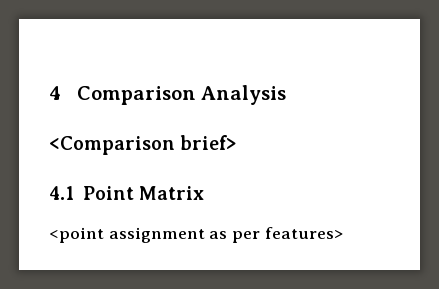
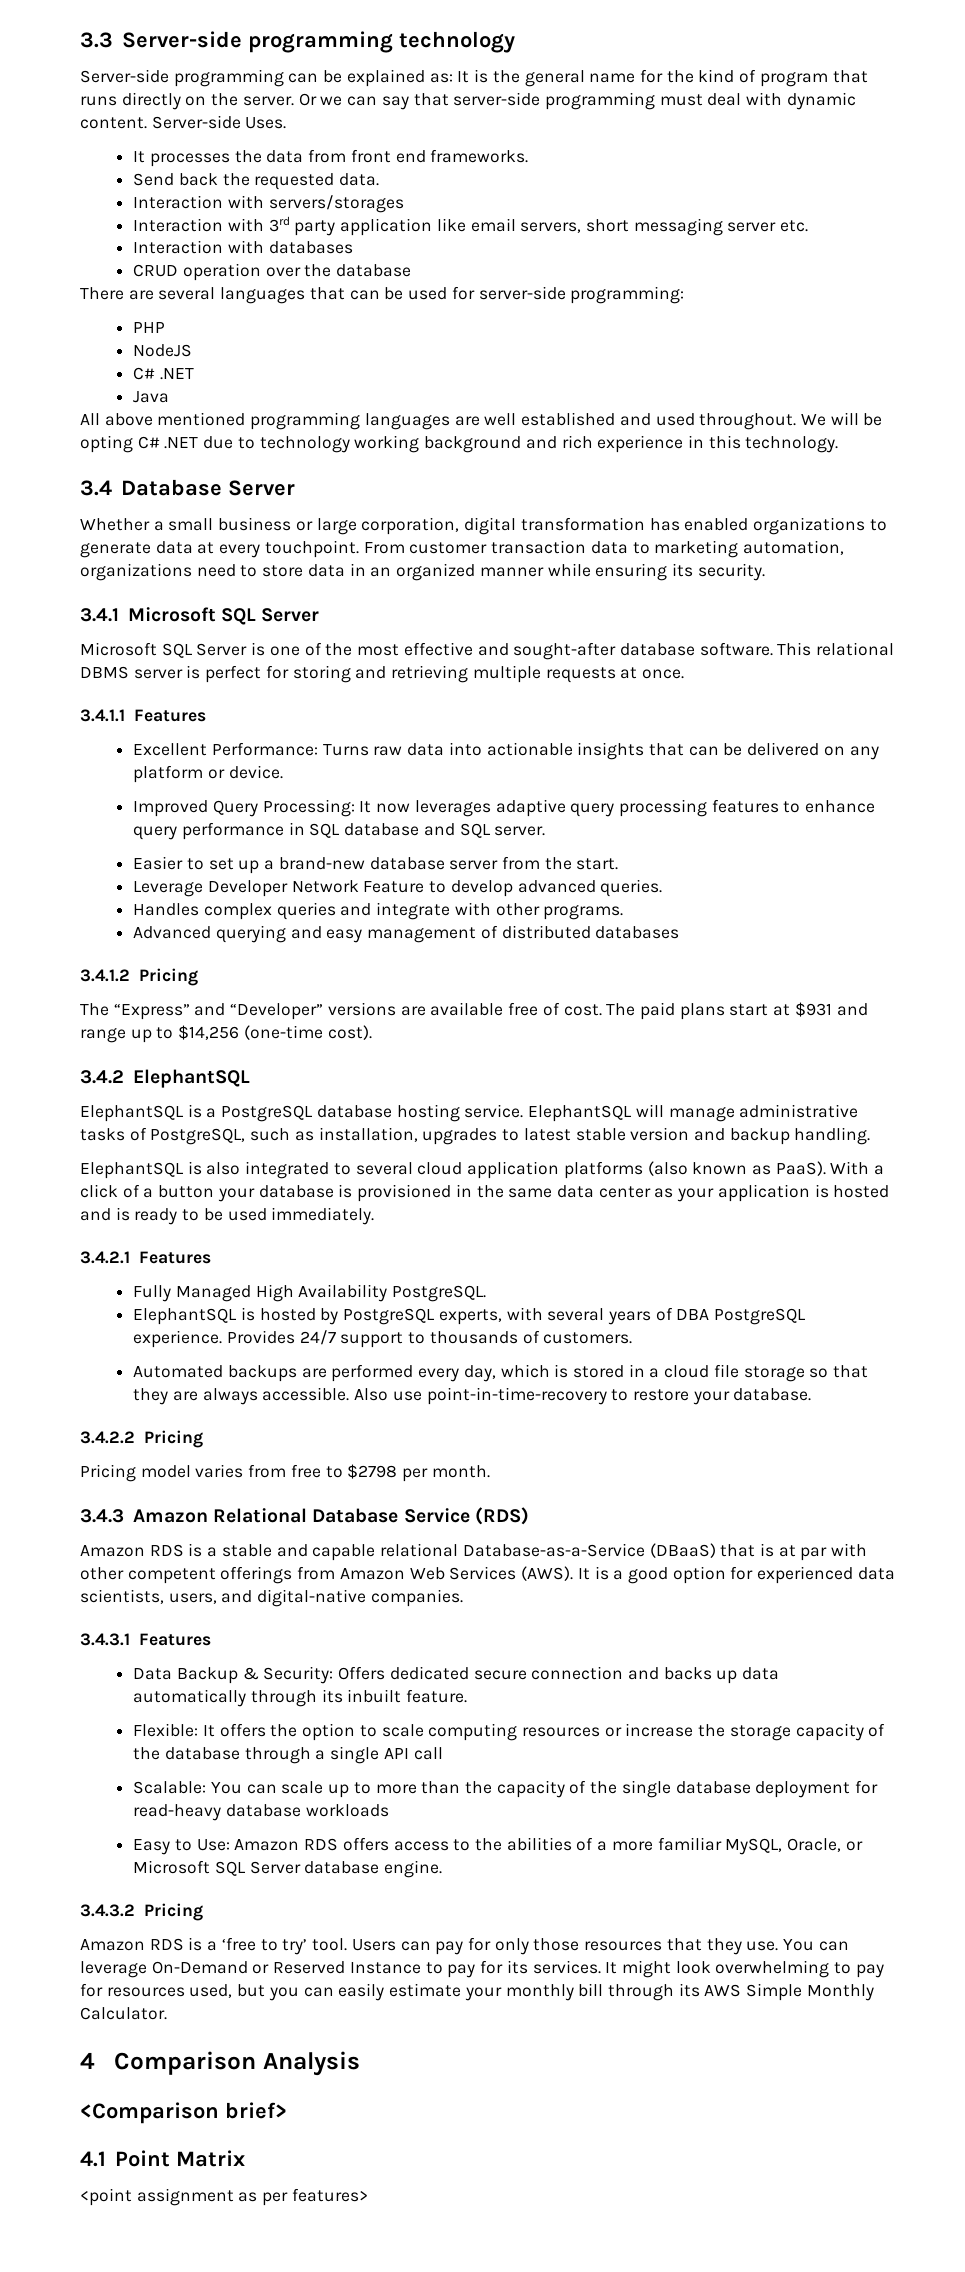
+ 3.3 Server-side programming technology
+ Server-side programming can be explained as: It is the general name for the kind of program that runs directly on the server. Or we can say that server-side programming must deal with dynamic content. Server-side Uses.
+ It processes the data from front end frameworks.
+ Send back the requested data.
+ Interaction with servers/storages
+ Interaction with 3rd party application like email servers, short messaging server etc.
+ Interaction with databases
+ CRUD operation over the database
+ There are several languages that can be used for server-side programming:
+ PHP
+ NodeJS
+ C# .NET
+ Java
+ All above mentioned programming languages are well established and used throughout. We will be opting C# .NET due to technology working background and rich experience in this technology.
+ 3.4 Database Server
+ Whether a small business or large corporation, digital transformation has enabled organizations to generate data at every touchpoint. From customer transaction data to marketing automation, organizations need to store data in an organized manner while ensuring its security.
+ 3.4.1 Microsoft SQL Server
+ Microsoft SQL Server is one of the most effective and sought-after database software. This relational DBMS server is perfect for storing and retrieving multiple requests at once.
+ 3.4.1.1 Features
+ Excellent Performance: Turns raw data into actionable insights that can be delivered on any platform or device.
+ Improved Query Processing: It now leverages adaptive query processing features to enhance query performance in SQL database and SQL server.
+ Easier to set up a brand-new database server from the start.
+ Leverage Developer Network Feature to develop advanced queries.
+ Handles complex queries and integrate with other programs.
+ Advanced querying and easy management of distributed databases
+ 3.4.1.2 Pricing
+ The “Express” and “Developer” versions are available free of cost. The paid plans start at $931 and range up to $14,256 (one-time cost).
+ 3.4.2 ElephantSQL
+ ElephantSQL is a PostgreSQL database hosting service. ElephantSQL will manage administrative tasks of PostgreSQL, such as installation, upgrades to latest stable version and backup handling.
+ ElephantSQL is also integrated to several cloud application platforms (also known as PaaS). With a click of a button your database is provisioned in the same data center as your application is hosted and is ready to be used immediately.
+ 3.4.2.1 Features
+ Fully Managed High Availability PostgreSQL.
+ ElephantSQL is hosted by PostgreSQL experts, with several years of DBA PostgreSQL experience. Provides 24/7 support to thousands of customers.
+ Automated backups are performed every day, which is stored in a cloud file storage so that they are always accessible. Also use point-in-time-recovery to restore your database.
+ 3.4.2.2 Pricing
+ Pricing model varies from free to $2798 per month.
+ 3.4.3 Amazon Relational Database Service (RDS)
+ Amazon RDS is a stable and capable relational Database-as-a-Service (DBaaS) that is at par with other competent offerings from Amazon Web Services (AWS). It is a good option for experienced data scientists, users, and digital-native companies.
+ 3.4.3.1 Features
+ Data Backup & Security: Offers dedicated secure connection and backs up data automatically through its inbuilt feature.
+ Flexible: It offers the option to scale computing resources or increase the storage capacity of the database through a single API call
+ Scalable: You can scale up to more than the capacity of the single database deployment for read-heavy database workloads
+ Easy to Use: Amazon RDS offers access to the abilities of a more familiar MySQL, Oracle, or Microsoft SQL Server database engine.
+ 3.4.3.2 Pricing
+ Amazon RDS is a ‘free to try’ tool. Users can pay for only those resources that they use. You can leverage On-Demand or Reserved Instance to pay for its services. It might look overwhelming to pay for resources used, but you can easily estimate your monthly bill through its AWS Simple Monthly Calculator.

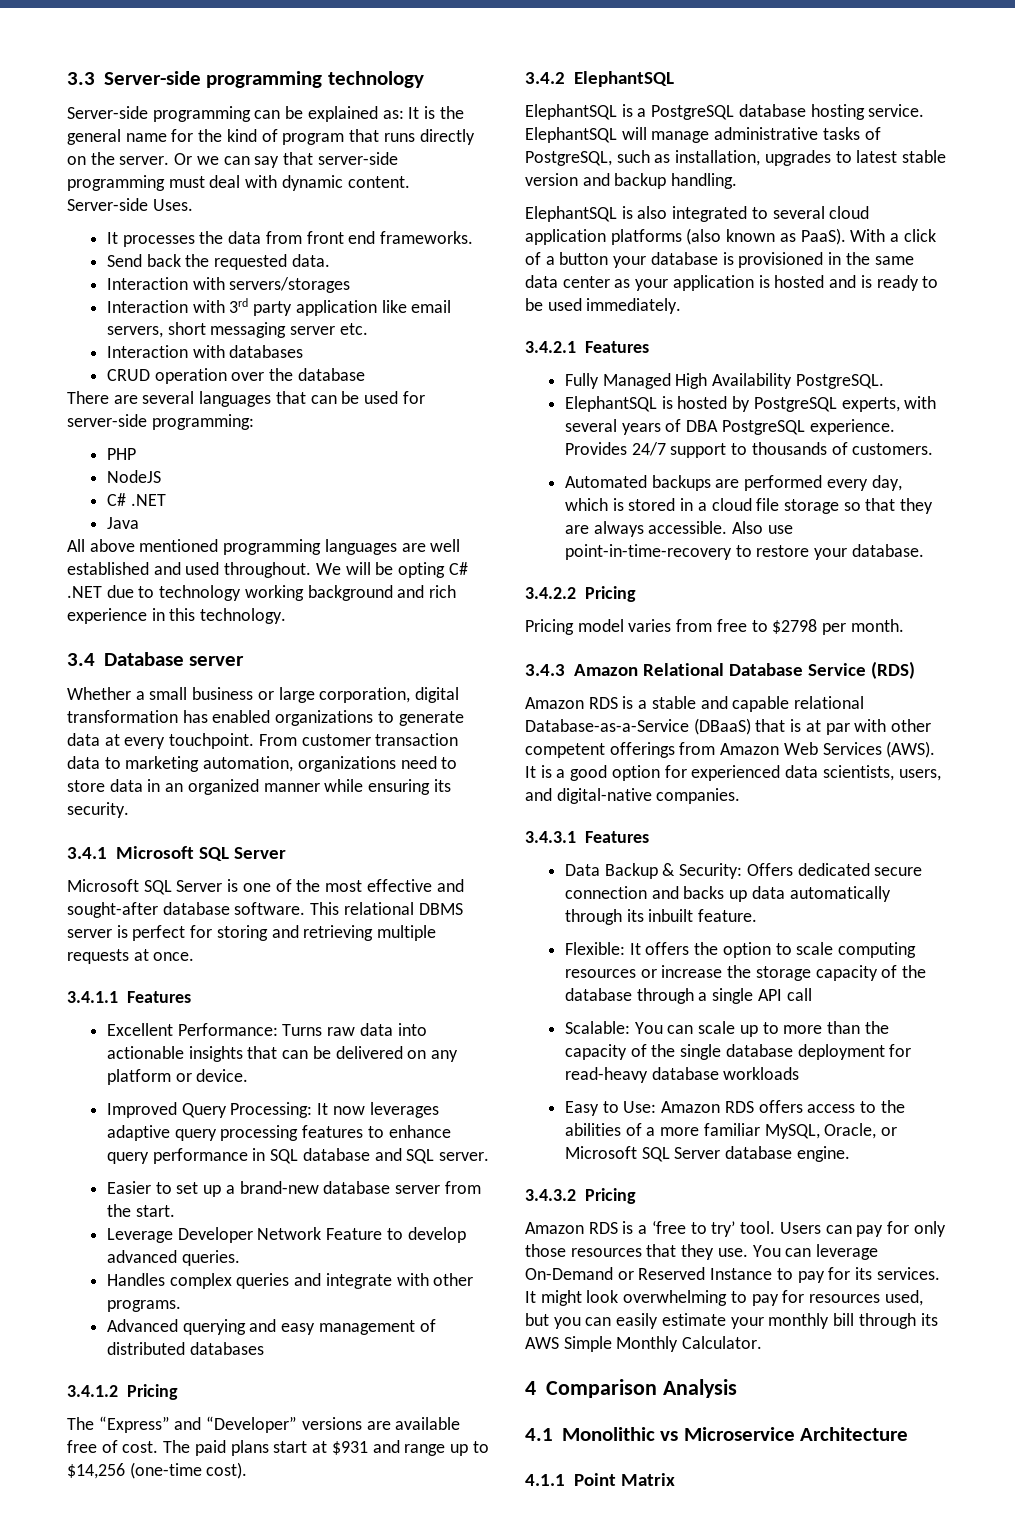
- 3.4 Database Server
+ 3.4 Database server
- <Comparison brief>
- 4.1 Point Matrix
- <point assignment as per features>
+ 4.1 Monolithic vs Microservice Architecture
+ 4.1.1 Point Matrix

